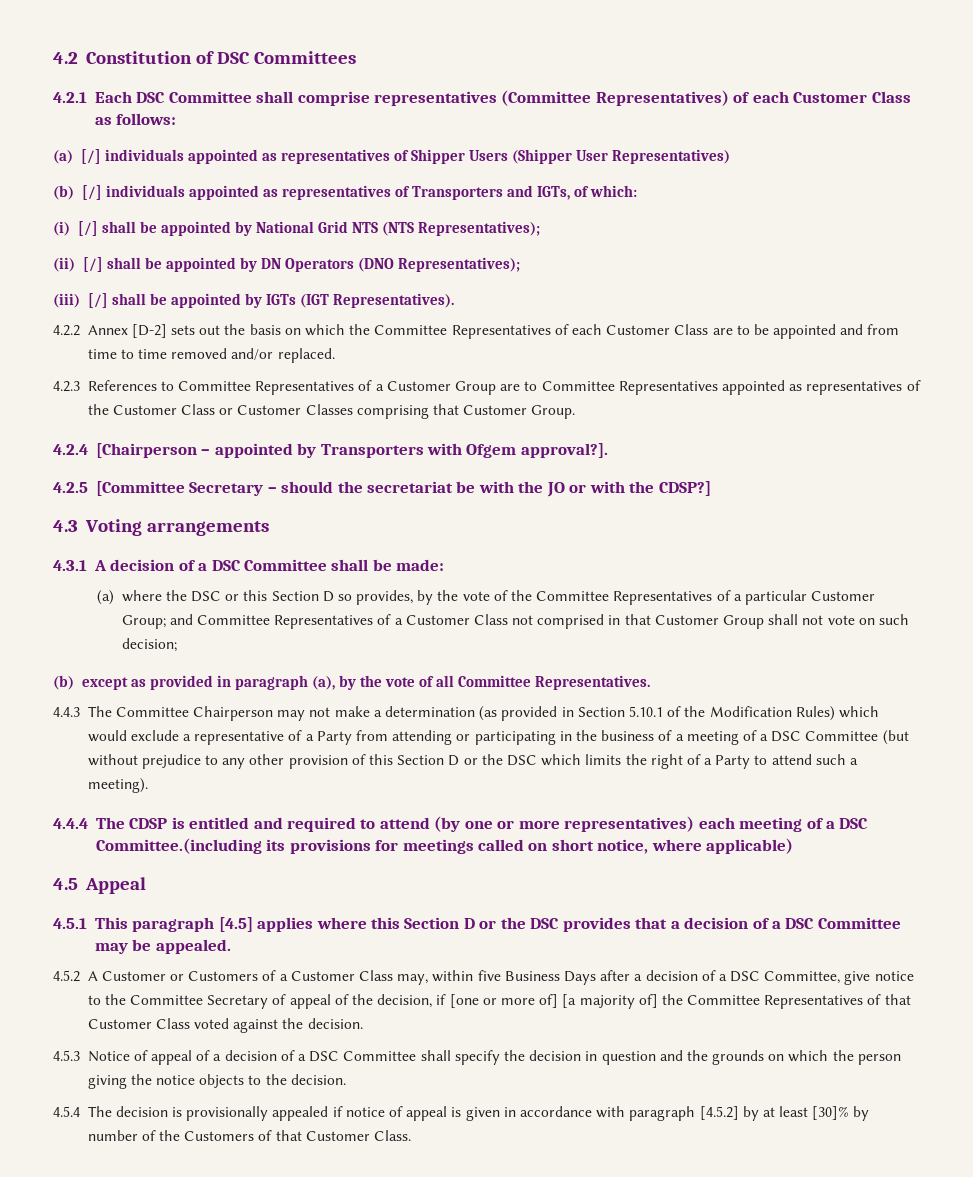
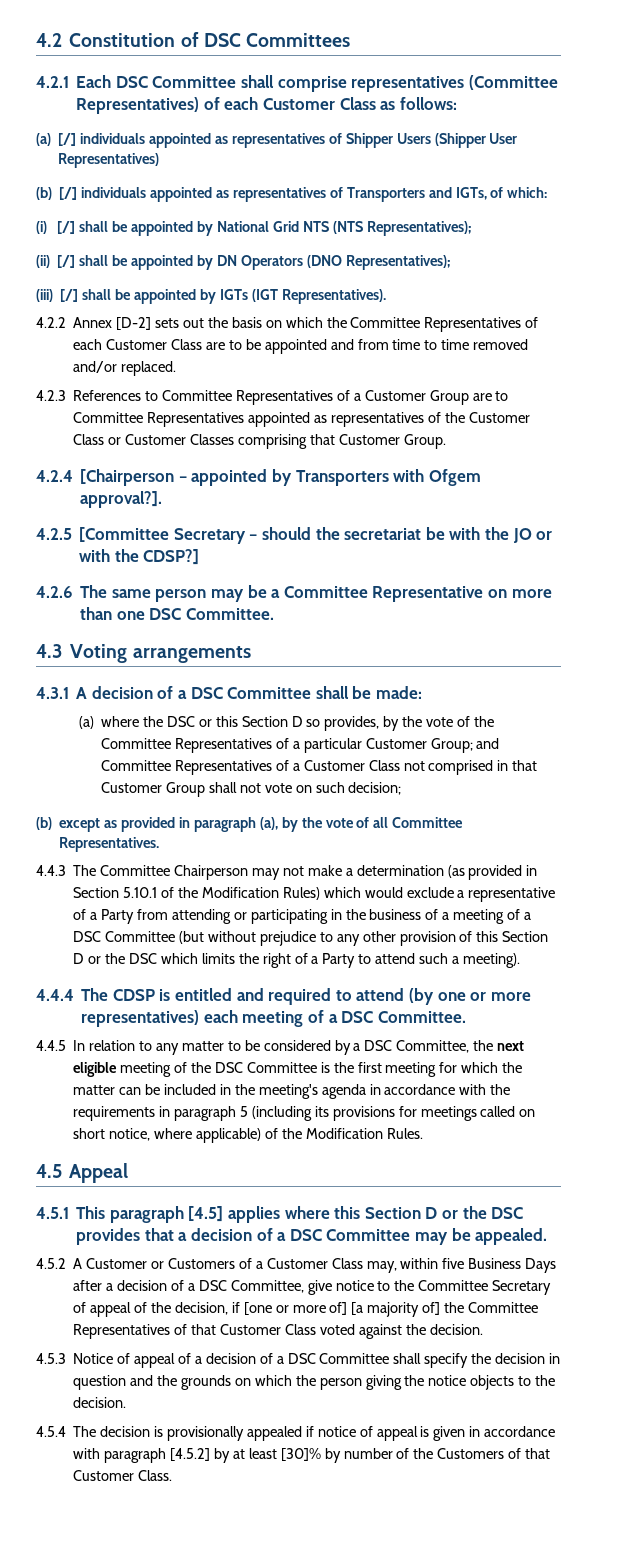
+ 4.2.6 The same person may be a Committee Representative on more than one DSC Committee.
- 4.4.4 The CDSP is entitled and required to attend (by one or more representatives) each meeting of a DSC Committee.(including its provisions for meetings called on short notice, where applicable)
+ 4.4.4 The CDSP is entitled and required to attend (by one or more representatives) each meeting of a DSC Committee.
+ 4.4.5 In relation to any matter to be considered by a DSC Committee, the next eligible meeting of the DSC Committee is the first meeting for which the matter can be included in the meeting's agenda in accordance with the requirements in paragraph 5 (including its provisions for meetings called on short notice, where applicable) of the Modification Rules.

